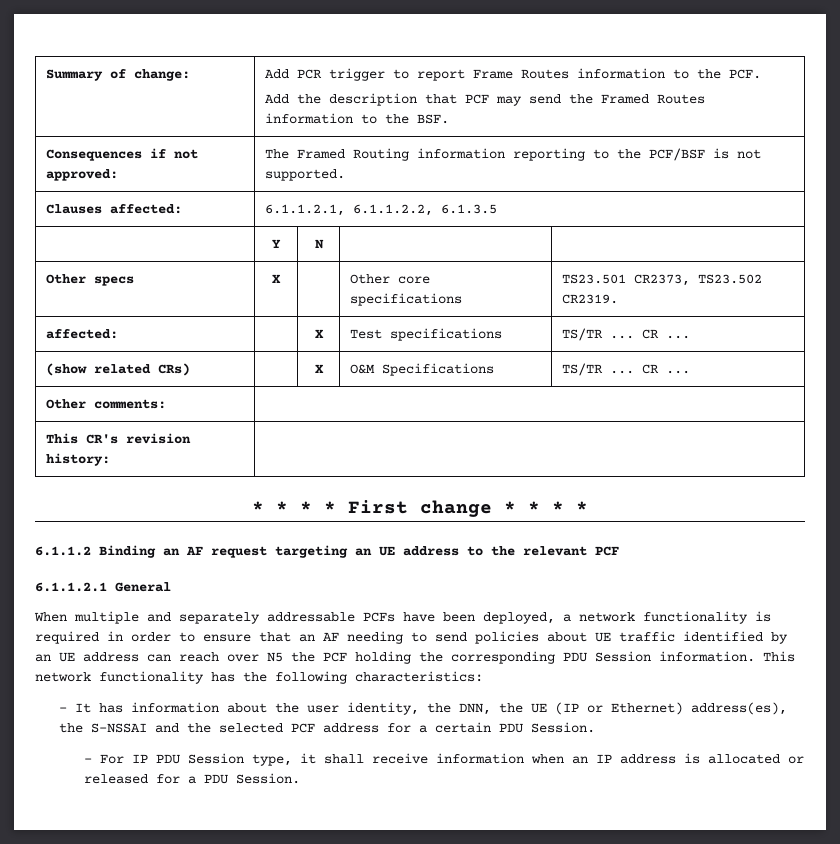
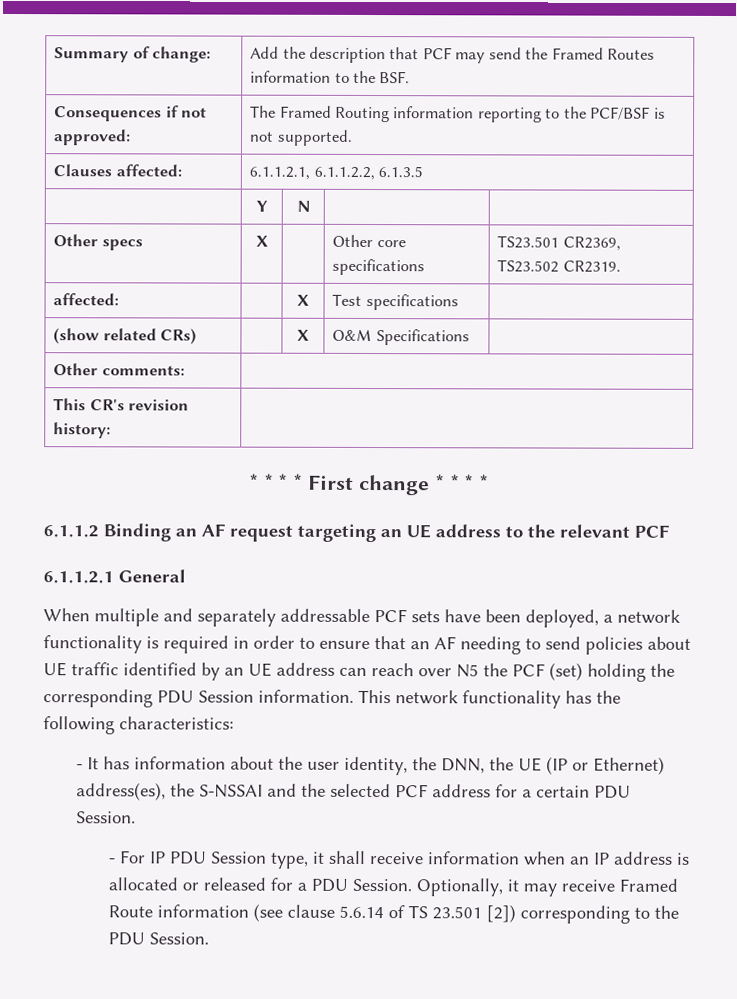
- Summary of change: | Add PCR trigger to report Frame Routes information to the PCF.
- Add the description that PCF may send the Framed Routes information to the BSF.
+ Summary of change: | Add the description that PCF may send the Framed Routes information to the BSF.
- Other specs | X | | Other core specifications | TS23.501 CR2373, TS23.502 CR2319.
+ Other specs | X | | Other core specifications | TS23.501 CR2369, TS23.502 CR2319.
- affected: | | X | Test specifications | TS/TR ... CR ...
+ affected: | | X | Test specifications |
- (show related CRs) | | X | O&M Specifications | TS/TR ... CR ...
+ (show related CRs) | | X | O&M Specifications |
- When multiple and separately addressable PCFs have been deployed, a network functionality is required in order to ensure that an AF needing to send policies about UE traffic identified by an UE address can reach over N5 the PCF holding the corresponding PDU Session information.
+ When multiple and separately addressable PCF sets have been deployed, a network functionality is required in order to ensure that an AF needing to send policies about UE traffic identified by an UE address can reach over N5 the PCF (set) holding the corresponding PDU Session information.
+ Optionally, it may receive Framed Route information (see clause 5.6.14 of TS 23.501 [2]) corresponding to the PDU Session.

